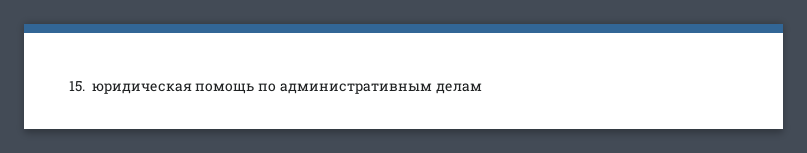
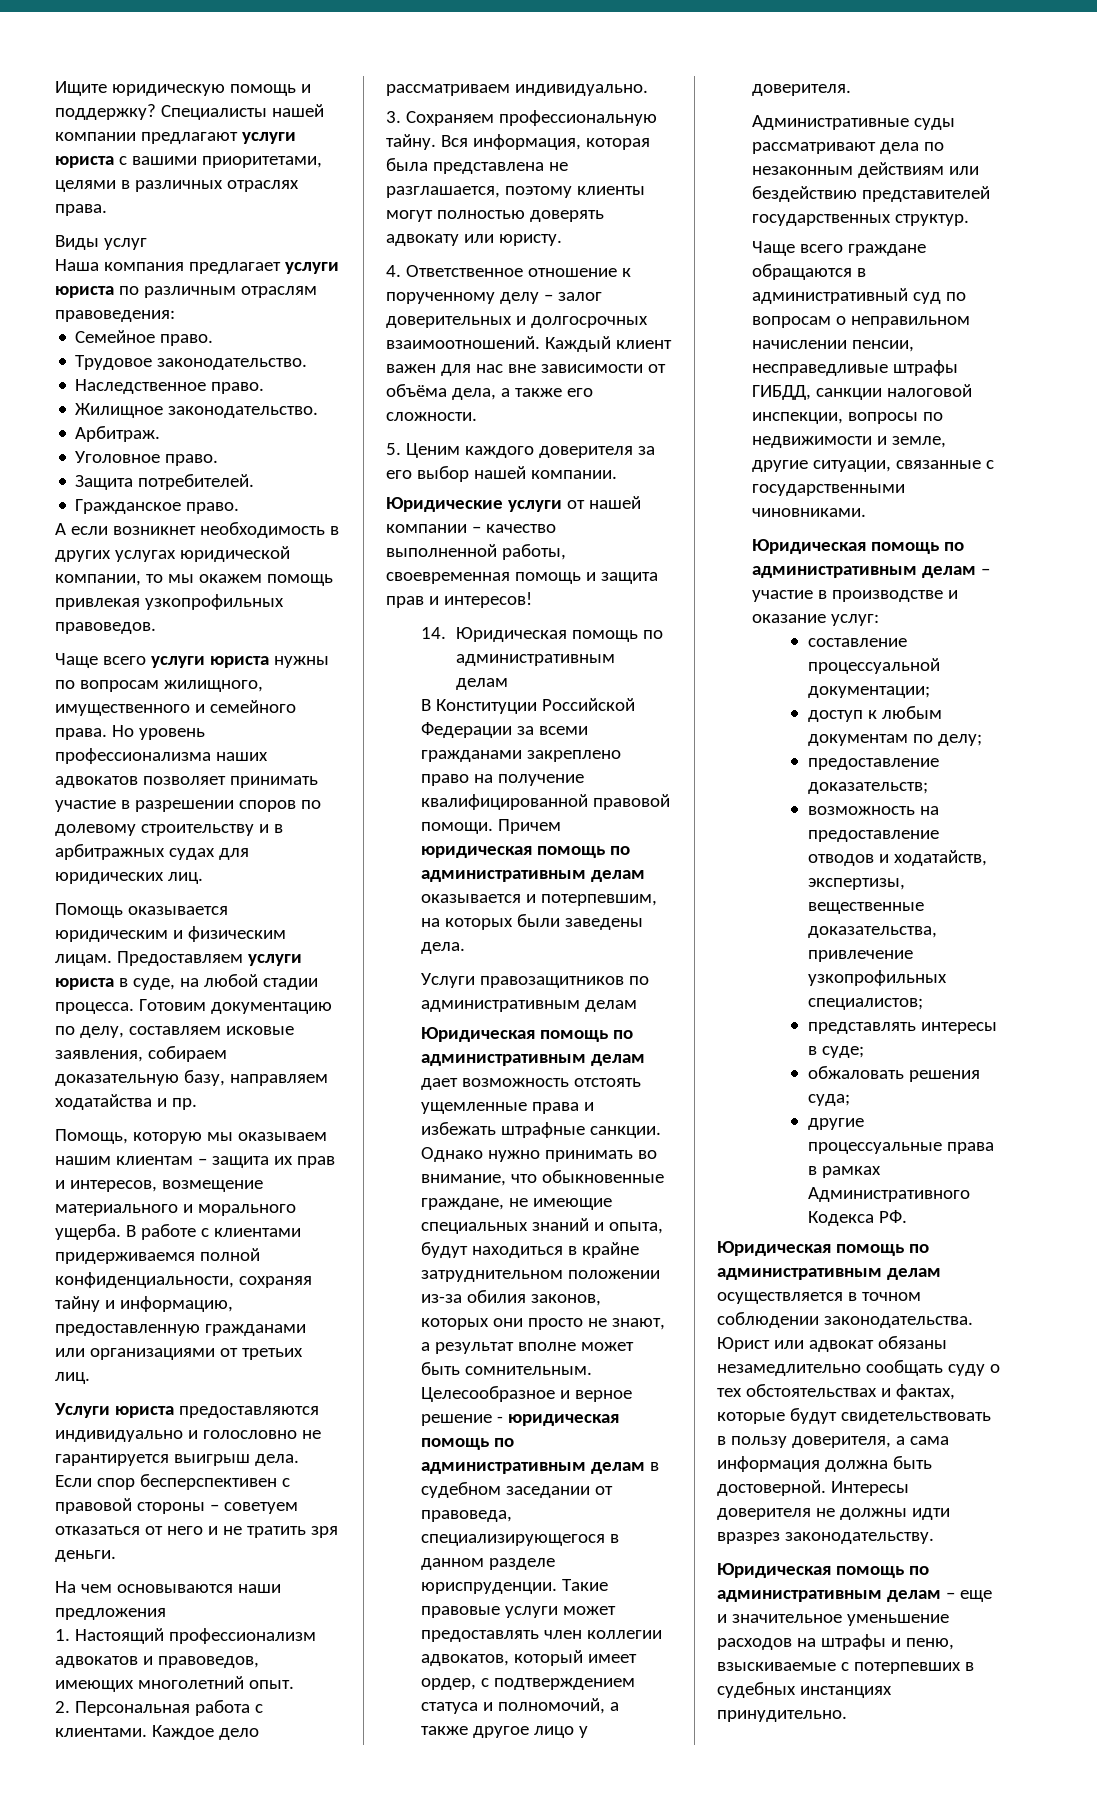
- 15. юридическая помощь по административным делам
+ Ищите юридическую помощь и поддержку? Специалисты нашей компании предлагают услуги юриста с вашими приоритетами, целями в различных отраслях права.
+ Виды услуг
+ Наша компания предлагает услуги юриста по различным отраслям правоведения:
+ Семейное право.
+ Трудовое законодательство.
+ Наследственное право.
+ Жилищное законодательство.
+ Арбитраж.
+ Уголовное право.
+ Защита потребителей.
+ Гражданское право.
+ А если возникнет необходимость в других услугах юридической компании, то мы окажем помощь привлекая узкопрофильных правоведов.
+ Чаще всего услуги юриста нужны по вопросам жилищного, имущественного и семейного права. Но уровень профессионализма наших адвокатов позволяет принимать участие в разрешении споров по долевому строительству и в арбитражных судах для юридических лиц.
+ Помощь оказывается юридическим и физическим лицам. Предоставляем услуги юриста в суде, на любой стадии процесса. Готовим документацию по делу, составляем исковые заявления, собираем доказательную базу, направляем ходатайства и пр.
+ Помощь, которую мы оказываем нашим клиентам – защита их прав и интересов, возмещение материального и морального ущерба. В работе с клиентами придерживаемся полной конфиденциальности, сохраняя тайну и информацию, предоставленную гражданами или организациями от третьих лиц.
+ Услуги юриста предоставляются индивидуально и голословно не гарантируется выигрыш дела. Если спор бесперспективен с правовой стороны – советуем отказаться от него и не тратить зря деньги.
+ На чем основываются наши предложения
+ 1. Настоящий профессионализм адвокатов и правоведов, имеющих многолетний опыт.
+ 2. Персональная работа с клиентами. Каждое дело рассматриваем индивидуально.
+ 3. Сохраняем профессиональную тайну. Вся информация, которая была представлена не разглашается, поэтому клиенты могут полностью доверять адвокату или юристу.
+ 4. Ответственное отношение к порученному делу – залог доверительных и долгосрочных взаимоотношений. Каждый клиент важен для нас вне зависимости от объёма дела, а также его сложности.
+ 5. Ценим каждого доверителя за его выбор нашей компании.
+ Юридические услуги от нашей компании – качество выполненной работы, своевременная помощь и защита прав и интересов!
+ 14. Юридическая помощь по административным делам
+ В Конституции Российской Федерации за всеми гражданами закреплено право на получение квалифицированной правовой помощи. Причем юридическая помощь по административным делам оказывается и потерпевшим, на которых были заведены дела.
+ Услуги правозащитников по административным делам
+ Юридическая помощь по административным делам дает возможность отстоять ущемленные права и избежать штрафные санкции. Однако нужно принимать во внимание, что обыкновенные граждане, не имеющие специальных знаний и опыта, будут находиться в крайне затруднительном положении из-за обилия законов, которых они просто не знают, а результат вполне может быть сомнительным. Целесообразное и верное решение - юридическая помощь по административным делам в судебном заседании от правоведа, специализирующегося в данном разделе юриспруденции. Такие правовые услуги может предоставлять член коллегии адвокатов, который имеет ордер, с подтверждением статуса и полномочий, а также другое лицо у доверителя.
+ Административные суды рассматривают дела по незаконным действиям или бездействию представителей государственных структур.
+ Чаще всего граждане обращаются в административный суд по вопросам о неправильном начислении пенсии, несправедливые штрафы ГИБДД, санкции налоговой инспекции, вопросы по недвижимости и земле, другие ситуации, связанные с государственными чиновниками.
+ Юридическая помощь по административным делам – участие в производстве и оказание услуг:
+ составление процессуальной документации;
+ доступ к любым документам по делу;
+ предоставление доказательств;
+ возможность на предоставление отводов и ходатайств, экспертизы, вещественные доказательства, привлечение узкопрофильных специалистов;
+ представлять интересы в суде;
+ обжаловать решения суда;
+ другие процессуальные права в рамках Административного Кодекса РФ.
+ Юридическая помощь по административным делам осуществляется в точном соблюдении законодательства. Юрист или адвокат обязаны незамедлительно сообщать суду о тех обстоятельствах и фактах, которые будут свидетельствовать в пользу доверителя, а сама информация должна быть достоверной. Интересы доверителя не должны идти вразрез законодательству.
+ Юридическая помощь по административным делам – еще и значительное уменьшение расходов на штрафы и пеню, взыскиваемые с потерпевших в судебных инстанциях принудительно.

